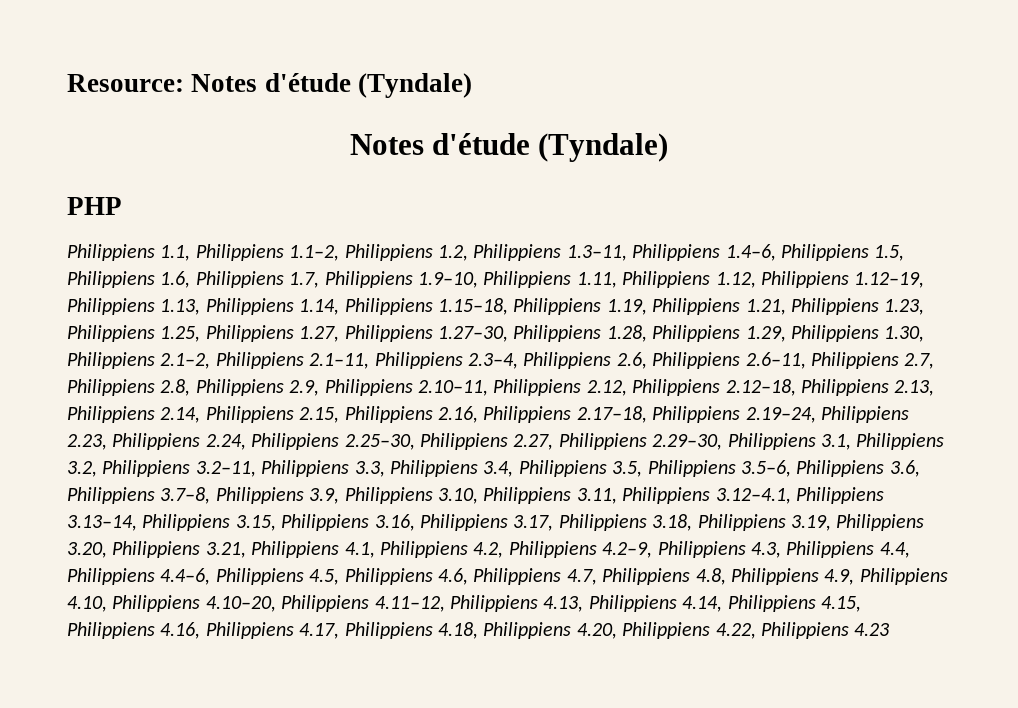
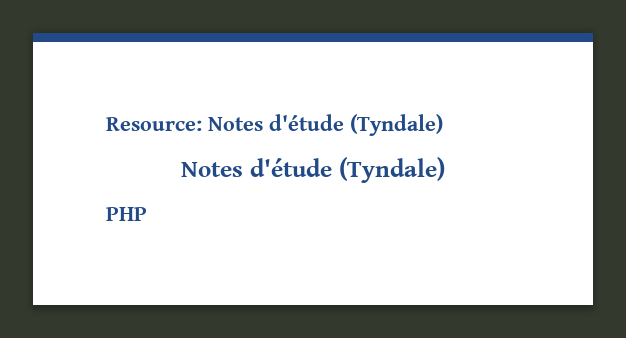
- Philippiens 1.1, Philippiens 1.1–2, Philippiens 1.2, Philippiens 1.3–11, Philippiens 1.4–6, Philippiens 1.5, Philippiens 1.6, Philippiens 1.7, Philippiens 1.9–10, Philippiens 1.11, Philippiens 1.12, Philippiens 1.12–19, Philippiens 1.13, Philippiens 1.14, Philippiens 1.15–18, Philippiens 1.19, Philippiens 1.21, Philippiens 1.23, Philippiens 1.25, Philippiens 1.27, Philippiens 1.27–30, Philippiens 1.28, Philippiens 1.29, Philippiens 1.30, Philippiens 2.1–2, Philippiens 2.1–11, Philippiens 2.3–4, Philippiens 2.6, Philippiens 2.6–11, Philippiens 2.7, Philippiens 2.8, Philippiens 2.9, Philippiens 2.10–11, Philippiens 2.12, Philippiens 2.12–18, Philippiens 2.13, Philippiens 2.14, Philippiens 2.15, Philippiens 2.16, Philippiens 2.17–18, Philippiens 2.19–24, Philippiens 2.23, Philippiens 2.24, Philippiens 2.25–30, Philippiens 2.27, Philippiens 2.29–30, Philippiens 3.1, Philippiens 3.2, Philippiens 3.2–11, Philippiens 3.3, Philippiens 3.4, Philippiens 3.5, Philippiens 3.5–6, Philippiens 3.6, Philippiens 3.7–8, Philippiens 3.9, Philippiens 3.10, Philippiens 3.11, Philippiens 3.12–4.1, Philippiens 3.13–14, Philippiens 3.15, Philippiens 3.16, Philippiens 3.17, Philippiens 3.18, Philippiens 3.19, Philippiens 3.20, Philippiens 3.21, Philippiens 4.1, Philippiens 4.2, Philippiens 4.2–9, Philippiens 4.3, Philippiens 4.4, Philippiens 4.4–6, Philippiens 4.5, Philippiens 4.6, Philippiens 4.7, Philippiens 4.8, Philippiens 4.9, Philippiens 4.10, Philippiens 4.10–20, Philippiens 4.11–12, Philippiens 4.13, Philippiens 4.14, Philippiens 4.15, Philippiens 4.16, Philippiens 4.17, Philippiens 4.18, Philippiens 4.20, Philippiens 4.22, Philippiens 4.23

